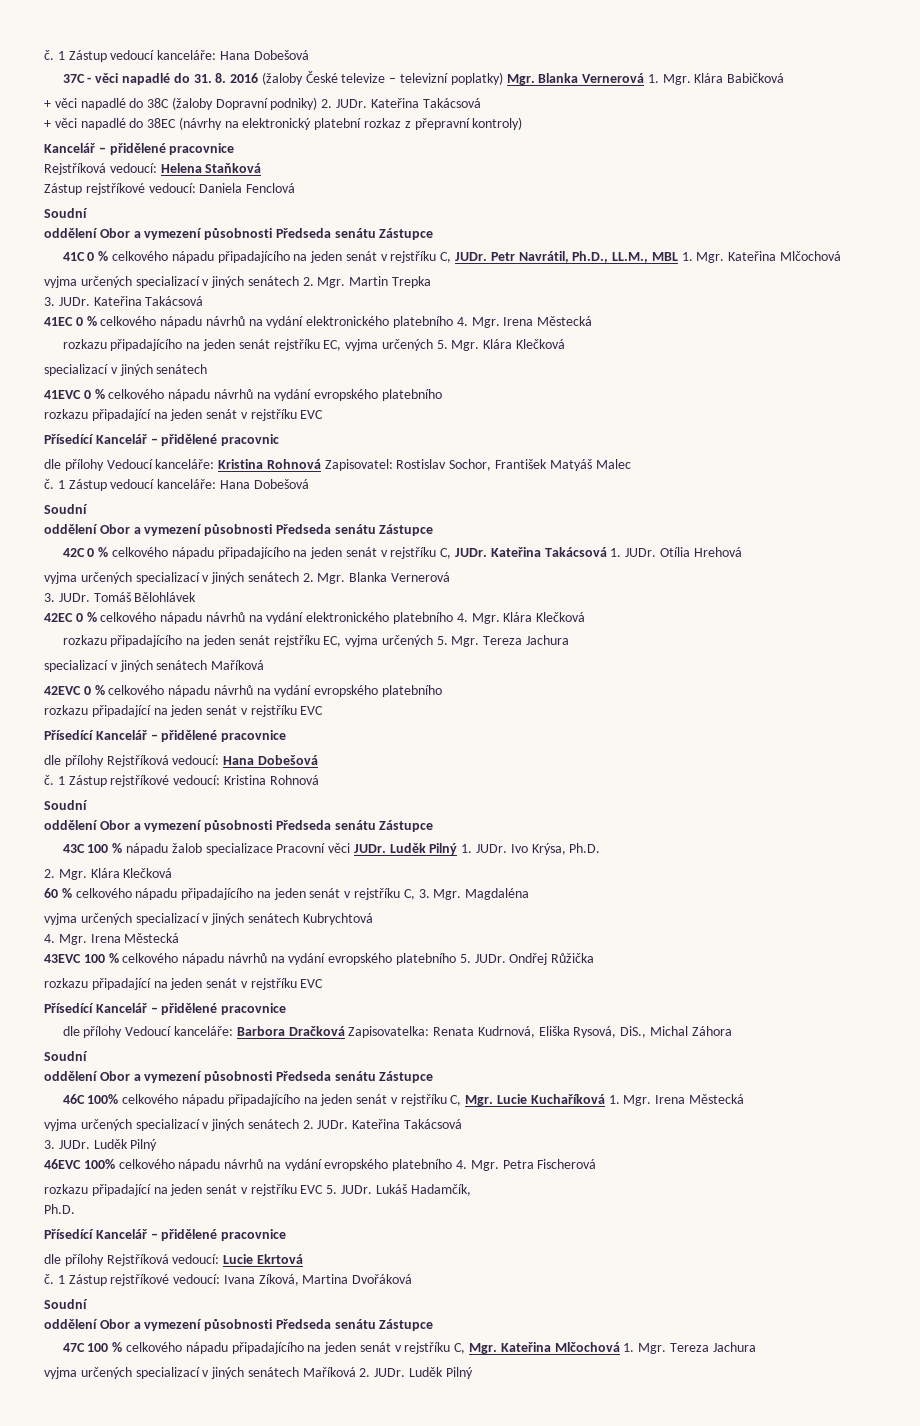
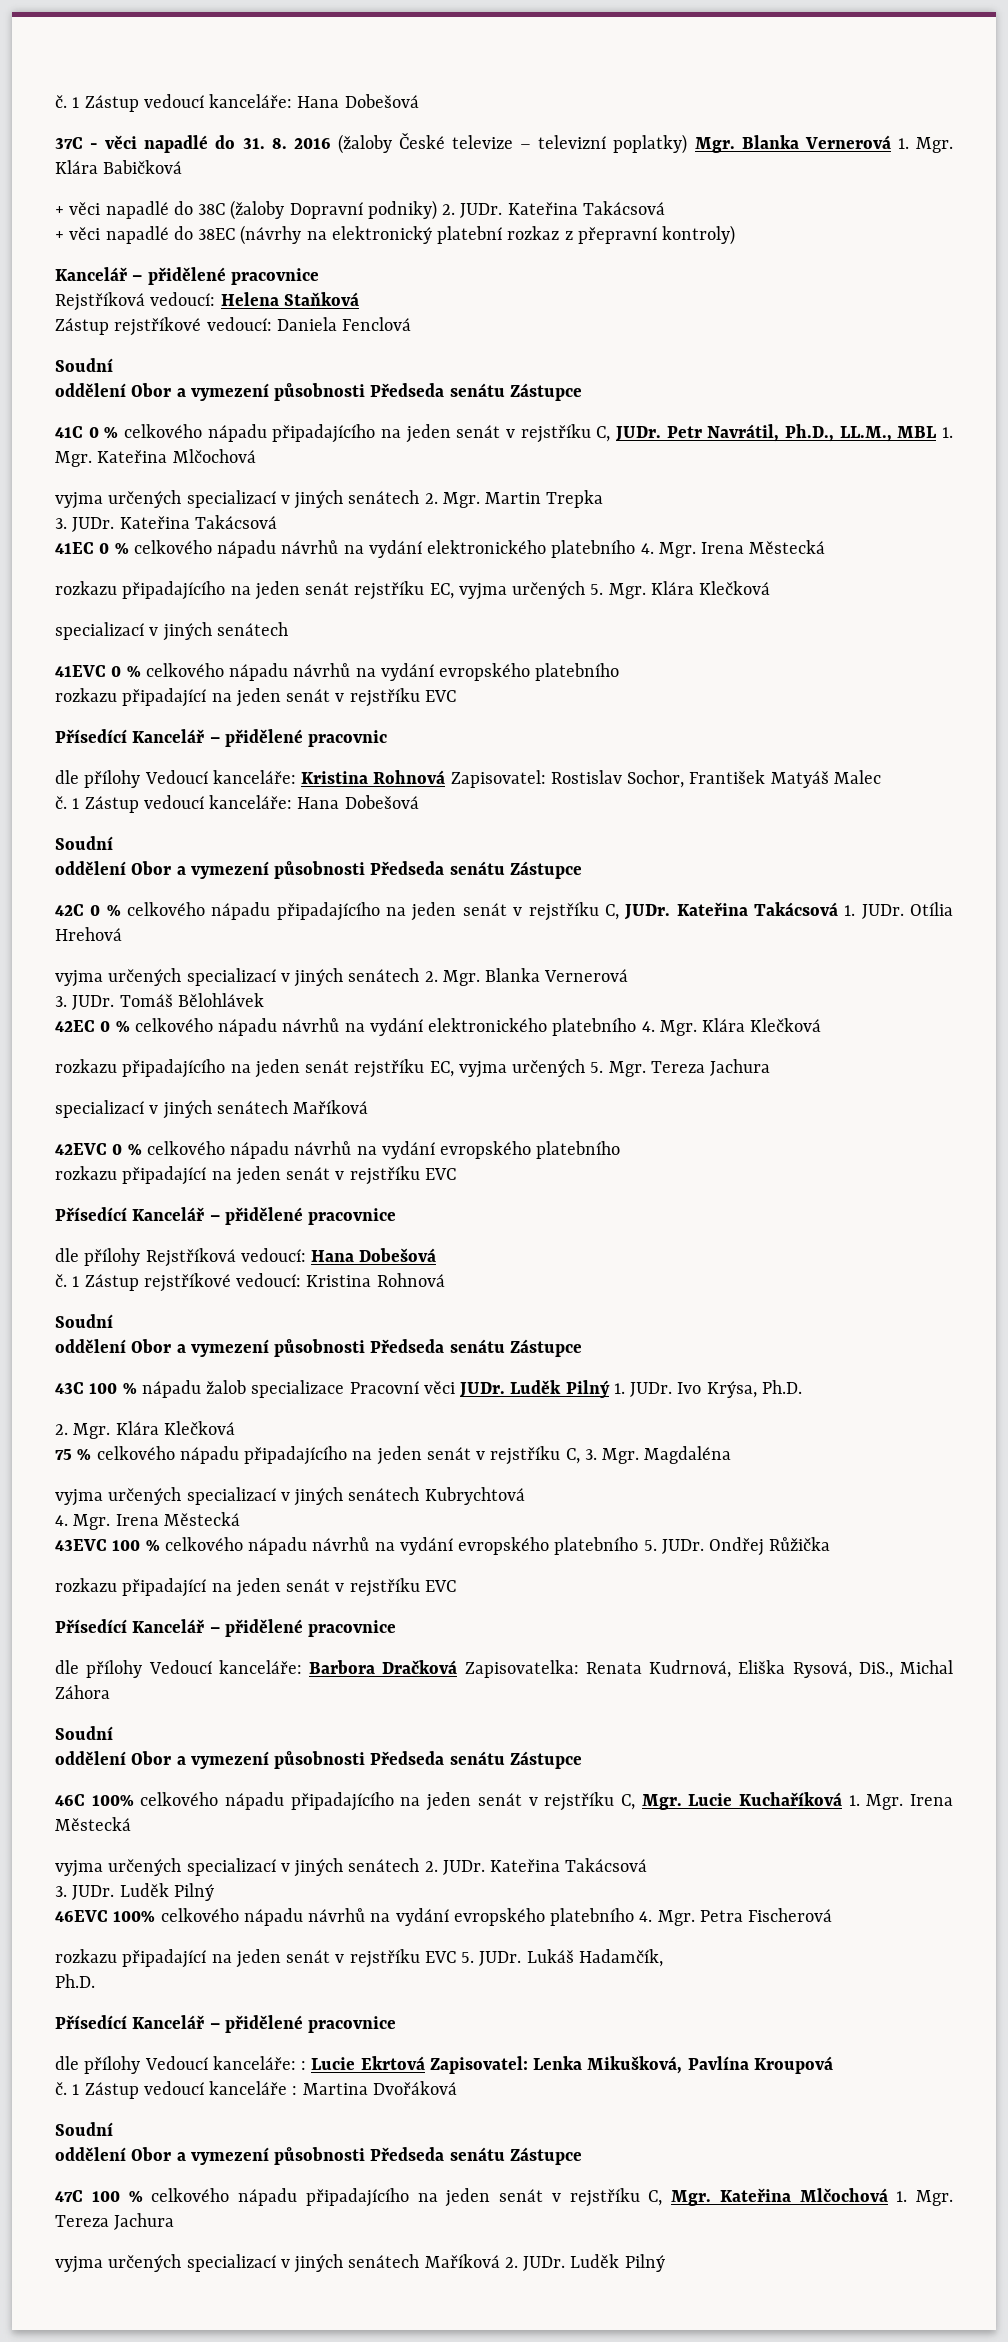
- 60 % celkového nápadu připadajícího na jeden senát v rejstříku C, 3. Mgr. Magdaléna
+ 75 % celkového nápadu připadajícího na jeden senát v rejstříku C, 3. Mgr. Magdaléna
- dle přílohy Rejstříková vedoucí: Lucie Ekrtová
- č. 1 Zástup rejstříkové vedoucí: Ivana Zíková, Martina Dvořáková
+ dle přílohy Vedoucí kanceláře: : Lucie Ekrtová Zapisovatel: Lenka Mikušková, Pavlína Kroupová
+ č. 1 Zástup vedoucí kanceláře : Martina Dvořáková

